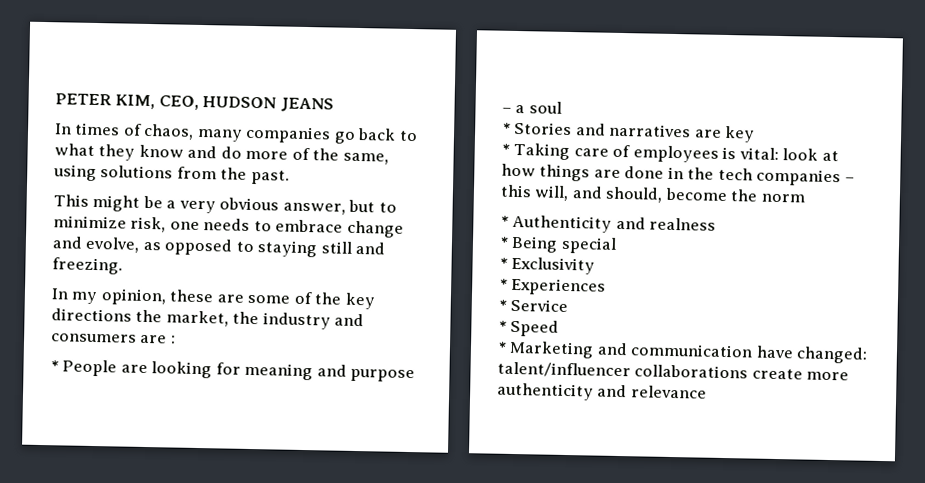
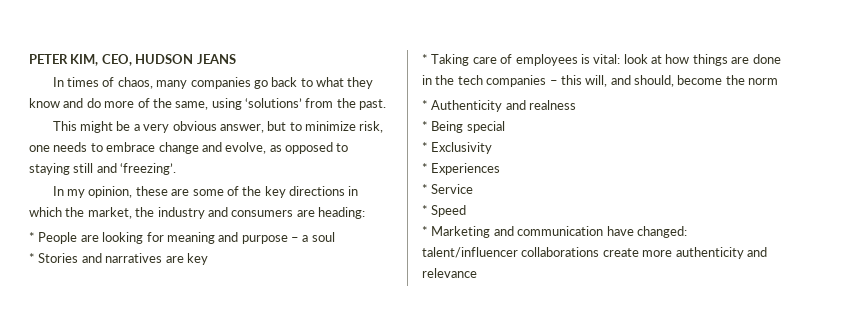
- In times of chaos, many companies go back to what they know and do more of the same, using solutions from the past.
+ In times of chaos, many companies go back to what they know and do more of the same, using ‘solutions’ from the past.
- This might be a very obvious answer, but to minimize risk, one needs to embrace change and evolve, as opposed to staying still and freezing.
+ This might be a very obvious answer, but to minimize risk, one needs to embrace change and evolve, as opposed to staying still and ‘freezing’.
- In my opinion, these are some of the key directions the market, the industry and consumers are :
+ In my opinion, these are some of the key directions in which the market, the industry and consumers are heading:

